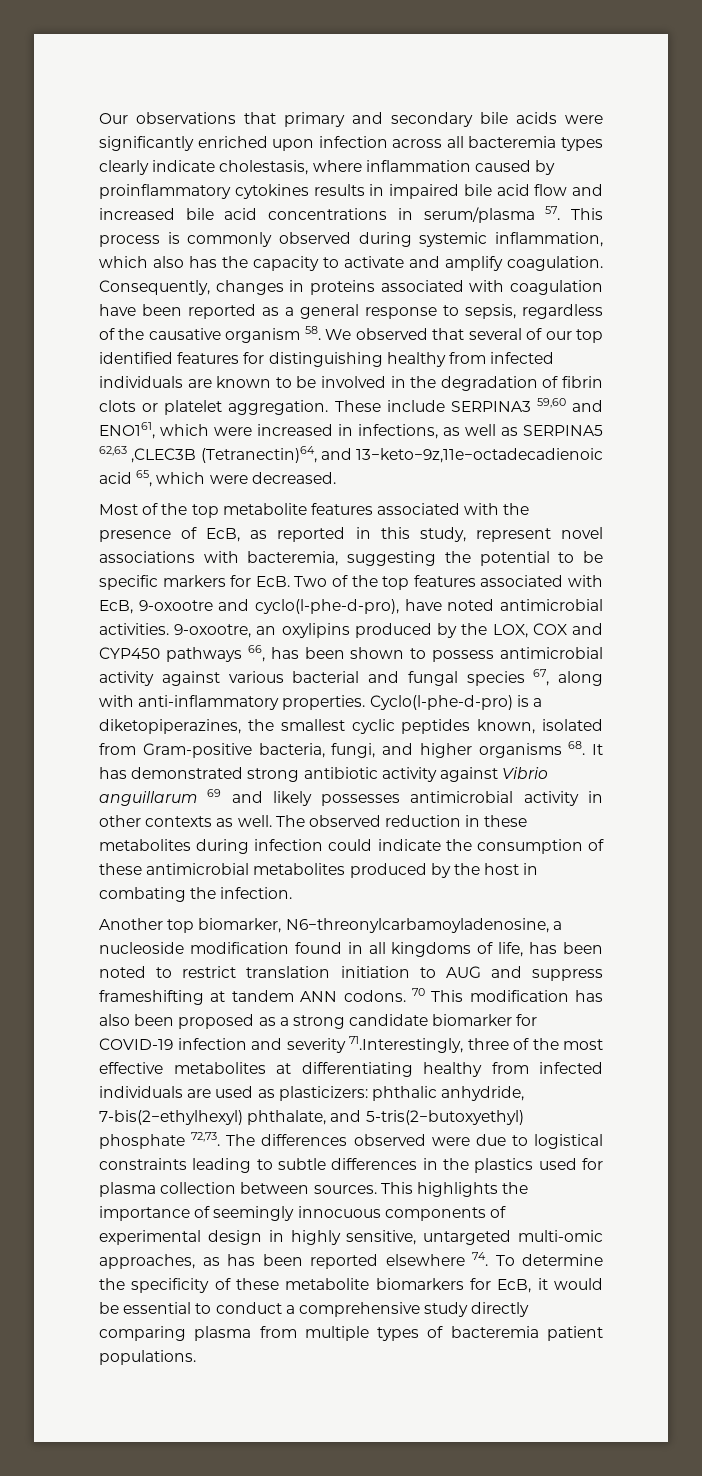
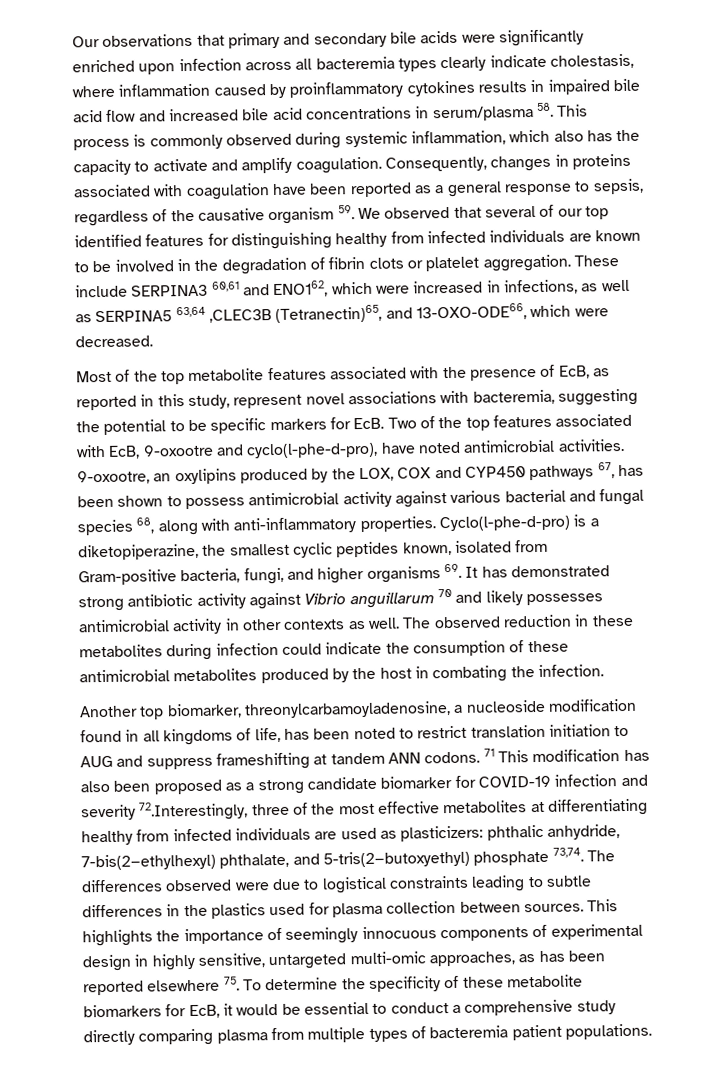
- Our observations that primary and secondary bile acids were significantly enriched upon infection across all bacteremia types clearly indicate cholestasis, where inflammation caused by proinflammatory cytokines results in impaired bile acid flow and increased bile acid concentrations in serum/plasma 57. This process is commonly observed during systemic inflammation, which also has the capacity to activate and amplify coagulation.
+ Our observations that primary and secondary bile acids were significantly enriched upon infection across all bacteremia types clearly indicate cholestasis, where inflammation caused by proinflammatory cytokines results in impaired bile acid flow and increased bile acid concentrations in serum/plasma 58. This process is commonly observed during systemic inflammation, which also has the capacity to activate and amplify coagulation.
- Consequently, changes in proteins associated with coagulation have been reported as a general response to sepsis, regardless of the causative organism 58. We observed that several of our top identified features for distinguishing healthy from infected individuals are known to be involved in the degradation of fibrin clots or platelet aggregation.
+ Consequently, changes in proteins associated with coagulation have been reported as a general response to sepsis, regardless of the causative organism 59. We observed that several of our top identified features for distinguishing healthy from infected individuals are known to be involved in the degradation of fibrin clots or platelet aggregation.
- These include SERPINA3 59,60 and ENO161, which were increased in infections, as well as SERPINA5 62,63 ,CLEC3B (Tetranectin)64, and 13−keto−9z,11e−octadecadienoic acid 65, which were decreased.
+ These include SERPINA3 60,61 and ENO162, which were increased in infections, as well as SERPINA5 63,64 ,CLEC3B (Tetranectin)65, and 13-OXO-ODE66, which were decreased.
- 9-oxootre, an oxylipins produced by the LOX, COX and CYP450 pathways 66, has been shown to possess antimicrobial activity against various bacterial and fungal species 67, along with anti-inflammatory properties.
+ 9-oxootre, an oxylipins produced by the LOX, COX and CYP450 pathways 67, has been shown to possess antimicrobial activity against various bacterial and fungal species 68, along with anti-inflammatory properties.
- Cyclo(l-phe-d-pro) is a diketopiperazines, the smallest cyclic peptides known, isolated from Gram-positive bacteria, fungi, and higher organisms 68. It has demonstrated strong antibiotic activity against Vibrio anguillarum 69 and likely possesses antimicrobial activity in other contexts as well.
+ Cyclo(l-phe-d-pro) is a diketopiperazine, the smallest cyclic peptides known, isolated from Gram-positive bacteria, fungi, and higher organisms 69. It has demonstrated strong antibiotic activity against Vibrio anguillarum 70 and likely possesses antimicrobial activity in other contexts as well.
- Another top biomarker, N6−threonylcarbamoyladenosine, a nucleoside modification found in all kingdoms of life, has been noted to restrict translation initiation to AUG and suppress frameshifting at tandem ANN codons.
+ Another top biomarker, threonylcarbamoyladenosine, a nucleoside modification found in all kingdoms of life, has been noted to restrict translation initiation to AUG and suppress frameshifting at tandem ANN codons.
- 70 This modification has also been proposed as a strong candidate biomarker for COVID-19 infection and severity 71.Interestingly, three of the most effective metabolites at differentiating healthy from infected individuals are used as plasticizers: phthalic anhydride, 7-bis(2−ethylhexyl) phthalate, and 5-tris(2−butoxyethyl) phosphate 72,73.
+ 71 This modification has also been proposed as a strong candidate biomarker for COVID-19 infection and severity 72.Interestingly, three of the most effective metabolites at differentiating healthy from infected individuals are used as plasticizers: phthalic anhydride, 7-bis(2−ethylhexyl) phthalate, and 5-tris(2−butoxyethyl) phosphate 73,74.
- This highlights the importance of seemingly innocuous components of experimental design in highly sensitive, untargeted multi-omic approaches, as has been reported elsewhere 74. To determine the specificity of these metabolite biomarkers for EcB, it would be essential to conduct a comprehensive study directly comparing plasma from multiple types of bacteremia patient populations.
+ This highlights the importance of seemingly innocuous components of experimental design in highly sensitive, untargeted multi-omic approaches, as has been reported elsewhere 75. To determine the specificity of these metabolite biomarkers for EcB, it would be essential to conduct a comprehensive study directly comparing plasma from multiple types of bacteremia patient populations.

